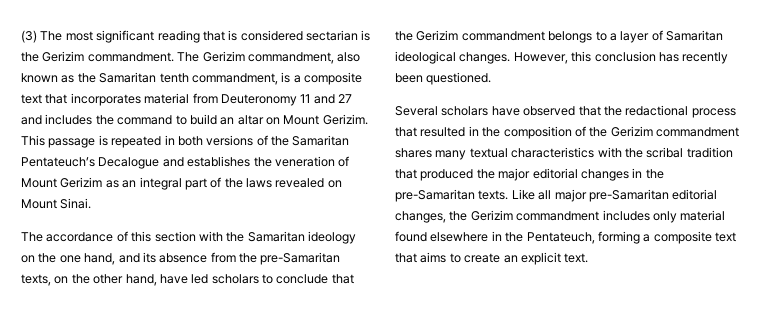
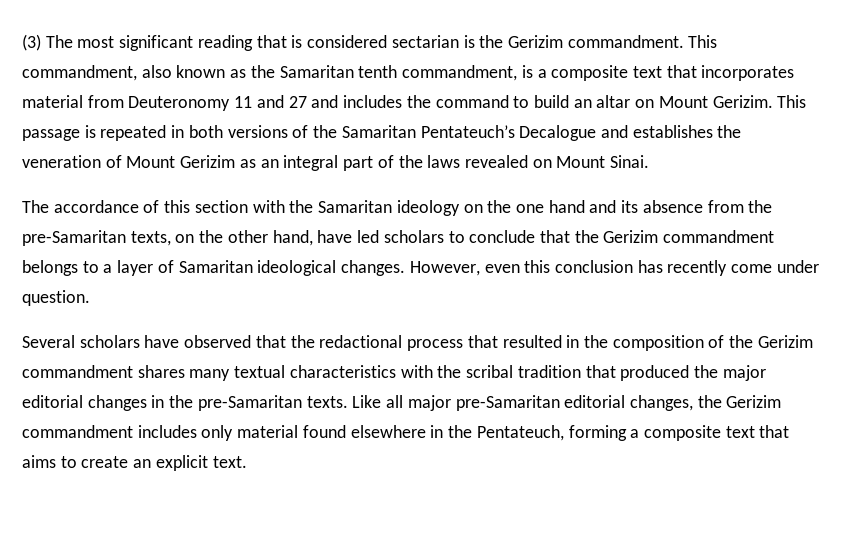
- The Gerizim commandment, also known as the Samaritan tenth commandment, is a composite text that incorporates material from Deuteronomy 11 and 27 and includes the command to build an altar on Mount Gerizim.
+ This commandment, also known as the Samaritan tenth commandment, is a composite text that incorporates material from Deuteronomy 11 and 27 and includes the command to build an altar on Mount Gerizim.
- The accordance of this section with the Samaritan ideology on the one hand, and its absence from the pre-Samaritan texts, on the other hand, have led scholars to conclude that the Gerizim commandment belongs to a layer of Samaritan ideological changes.
+ The accordance of this section with the Samaritan ideology on the one hand and its absence from the pre-Samaritan texts, on the other hand, have led scholars to conclude that the Gerizim commandment belongs to a layer of Samaritan ideological changes.
- However, this conclusion has recently been questioned.
+ However, even this conclusion has recently come under question.

